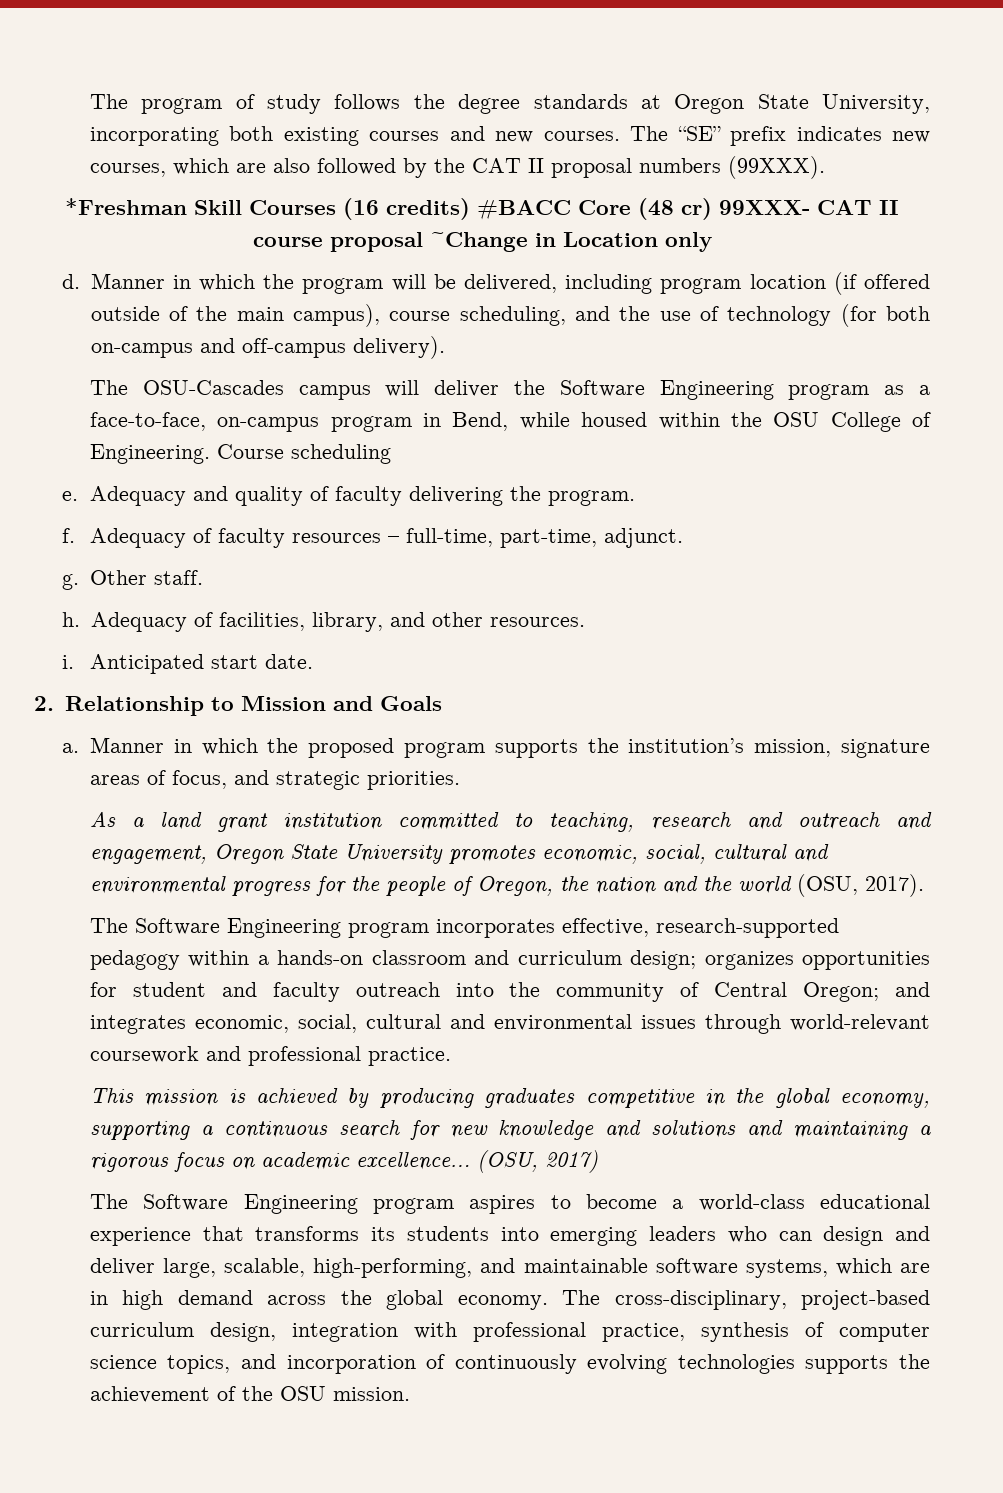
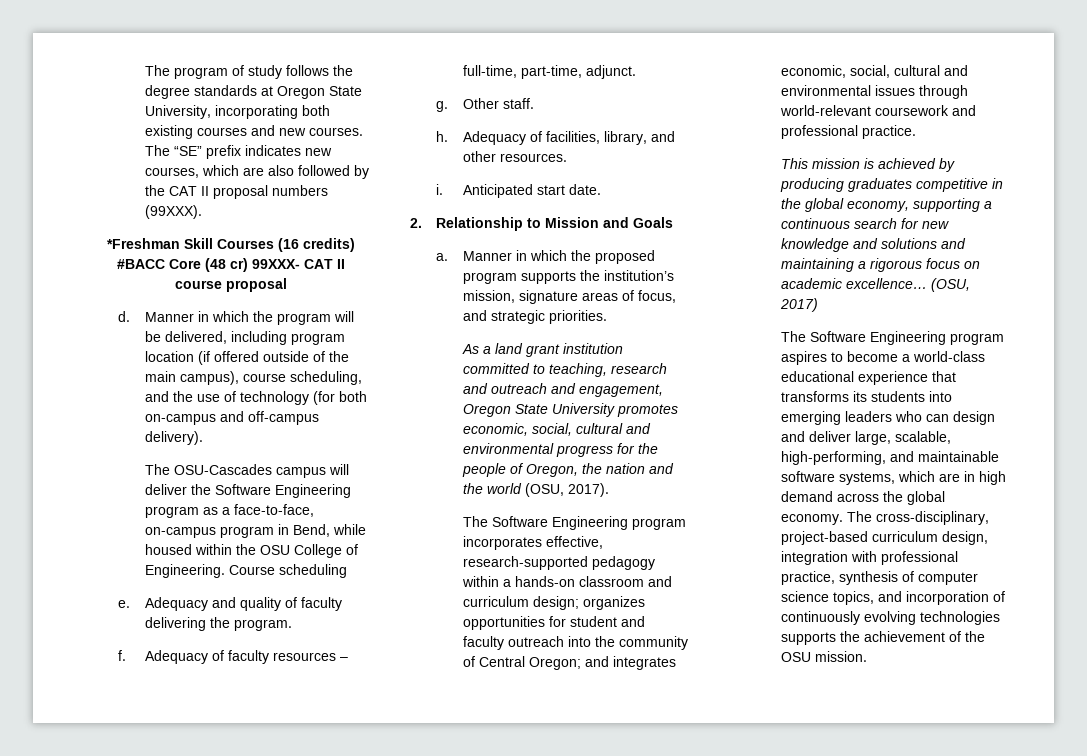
- *Freshman Skill Courses (16 credits) #BACC Core (48 cr) 99XXX- CAT II course proposal ~Change in Location only
+ *Freshman Skill Courses (16 credits) #BACC Core (48 cr) 99XXX- CAT II course proposal

